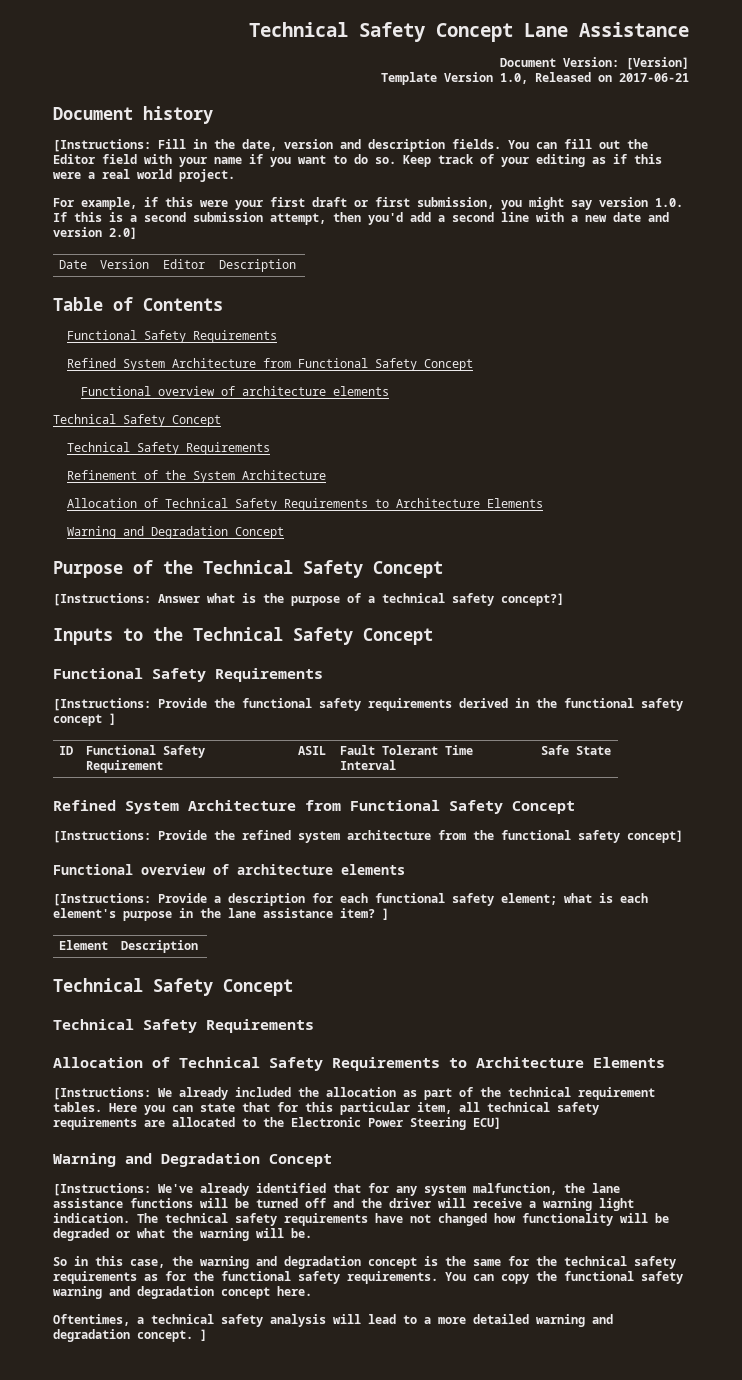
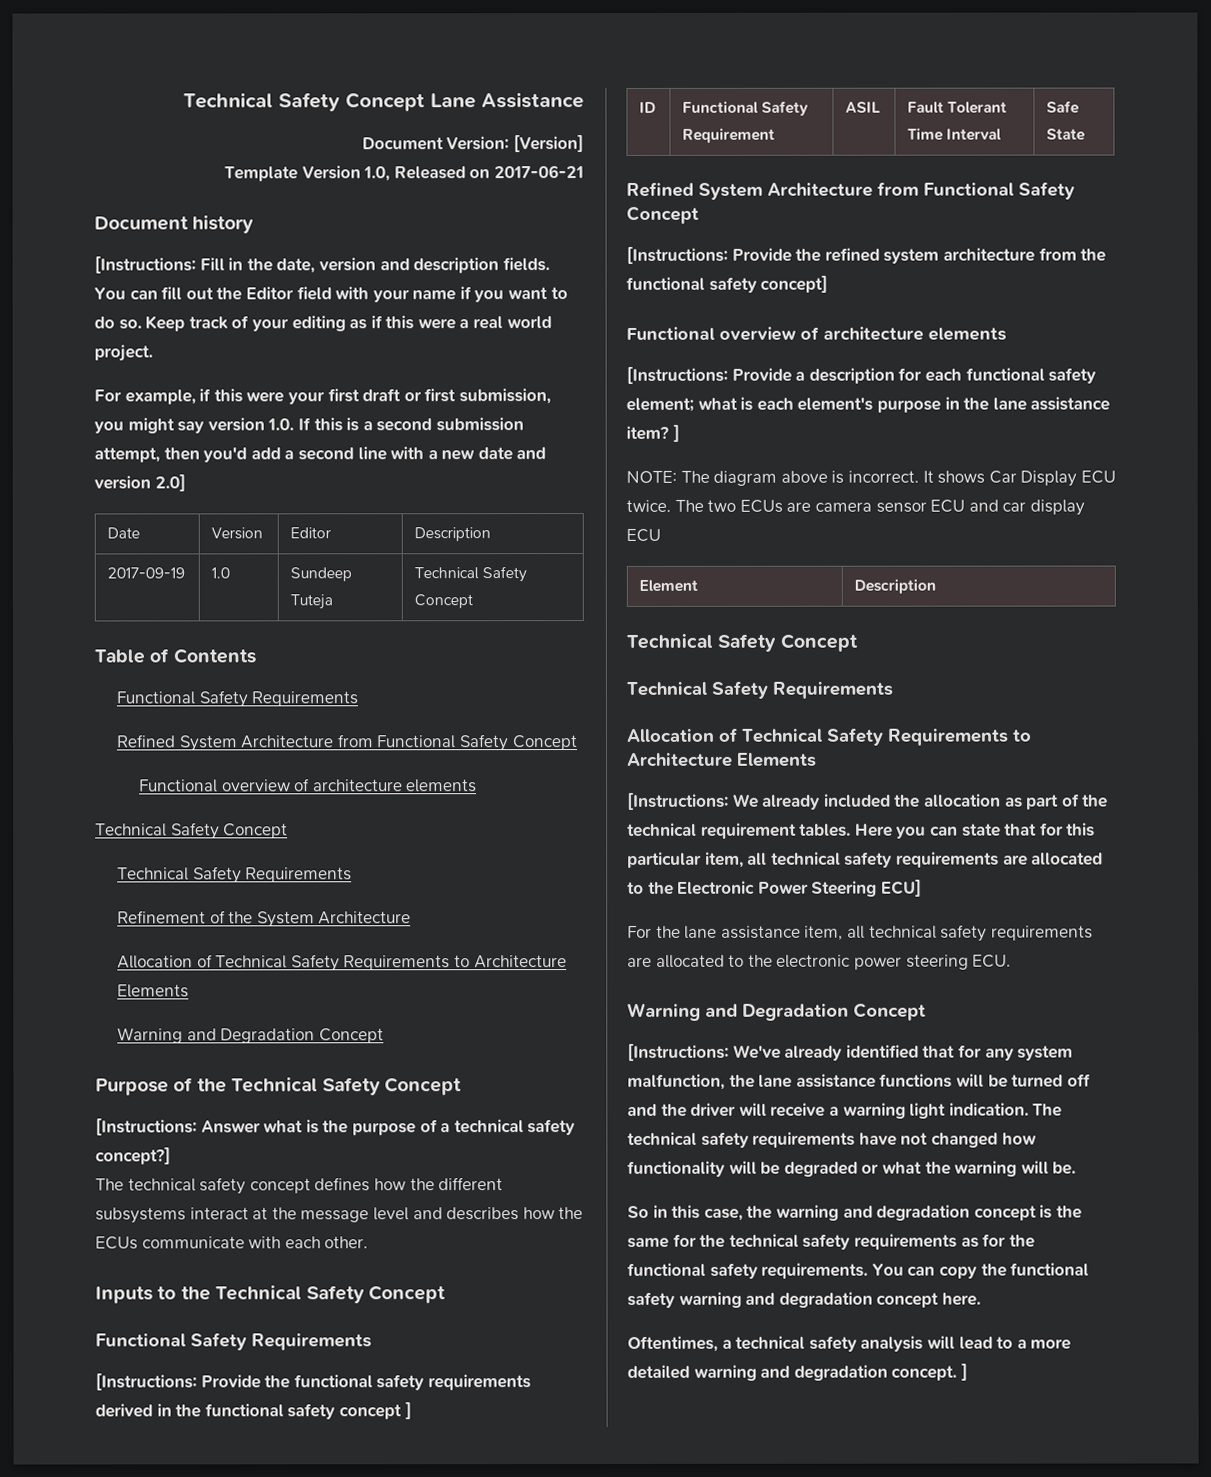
+ 2017-09-19 | 1.0 | Sundeep Tuteja | Technical Safety Concept
+ The technical safety concept defines how the different subsystems interact at the message level and describes how the ECUs communicate with each other.
+ NOTE: The diagram above is incorrect. It shows Car Display ECU twice. The two ECUs are camera sensor ECU and car display ECU
+ For the lane assistance item, all technical safety requirements are allocated to the electronic power steering ECU.

